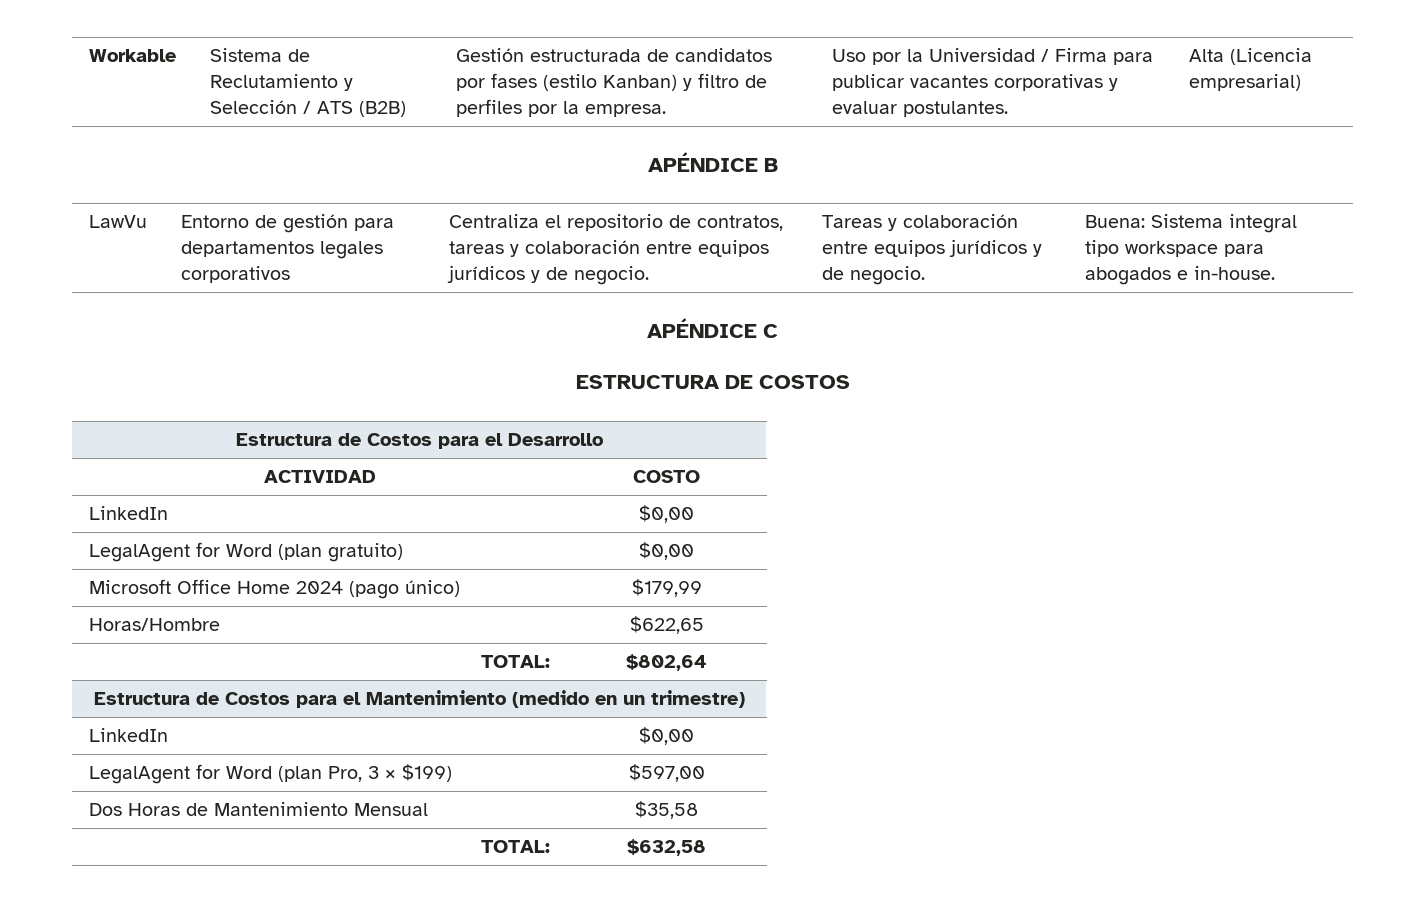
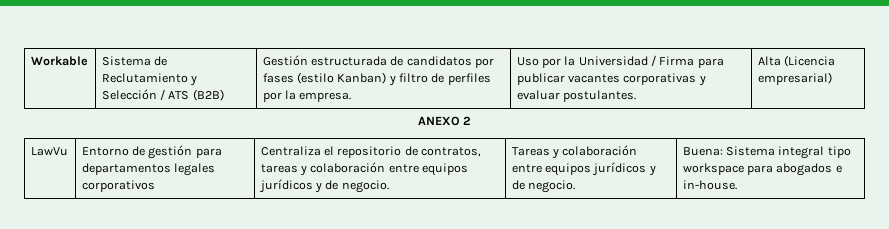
- APÉNDICE B
+ ANEXO 2
- APÉNDICE C
- ESTRUCTURA DE COSTOS
- Estructura de Costos para el Desarrollo
- ACTIVIDAD | COSTO
- LinkedIn | $0,00
- LegalAgent for Word (plan gratuito) | $0,00
- Microsoft Office Home 2024 (pago único) | $179,99
- Horas/Hombre | $622,65
- TOTAL: | $802,64
- Estructura de Costos para el Mantenimiento (medido en un trimestre)
- LinkedIn | $0,00
- LegalAgent for Word (plan Pro, 3 × $199) | $597,00
- Dos Horas de Mantenimiento Mensual | $35,58
- TOTAL: | $632,58

